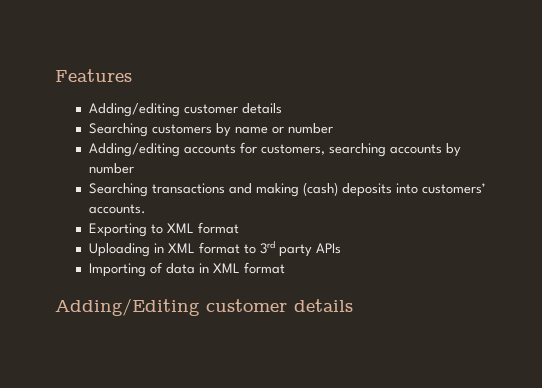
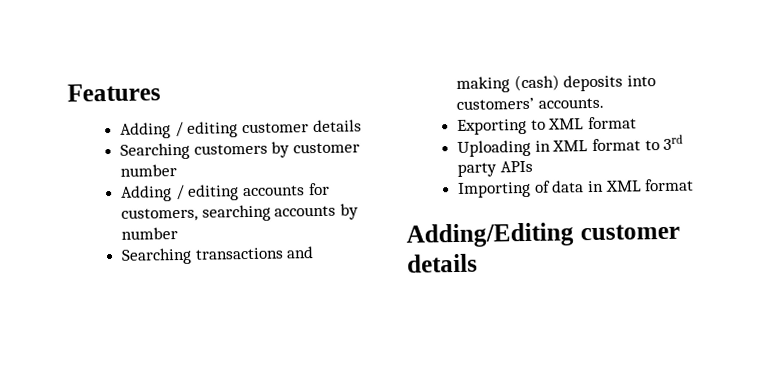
- Adding/editing customer details
+ Adding / editing customer details
- Searching customers by name or number
- Adding/editing accounts for customers, searching accounts by number
+ Searching customers by customer number
+ Adding / editing accounts for customers, searching accounts by number

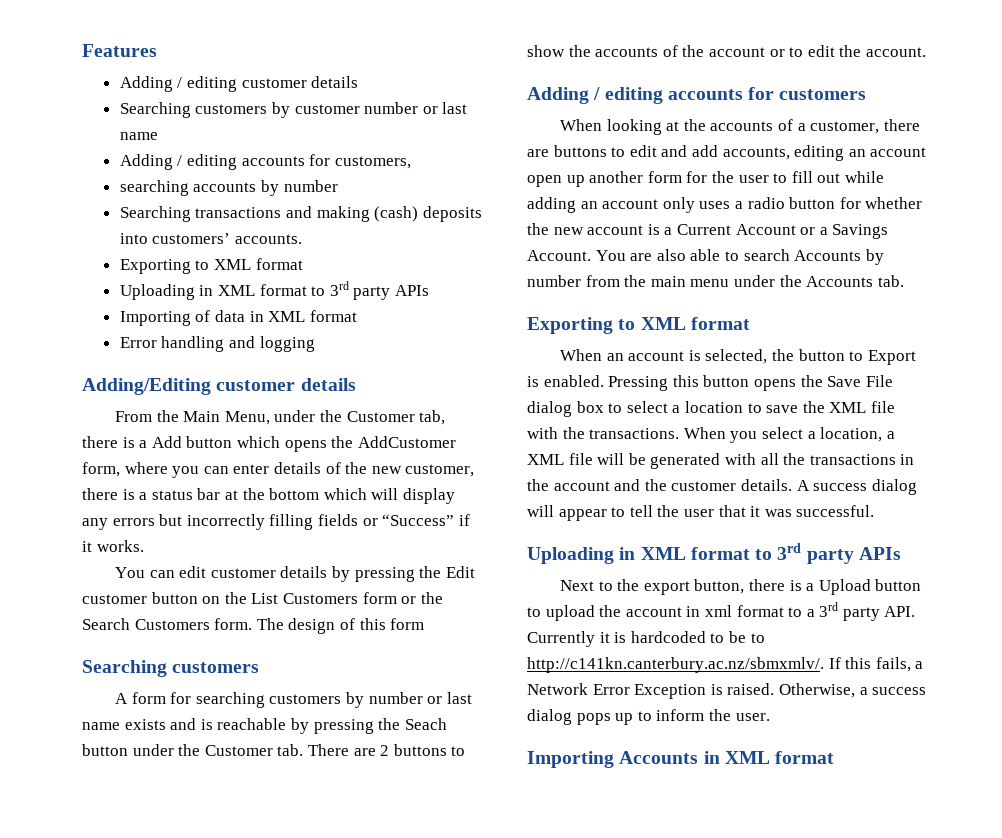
- Searching customers by customer number
+ Searching customers by customer number or last name
- Adding / editing accounts for customers, searching accounts by number
+ Adding / editing accounts for customers,
+ searching accounts by number
+ Error handling and logging
+ From the Main Menu, under the Customer tab, there is a Add button which opens the AddCustomer form, where you can enter details of the new customer, there is a status bar at the bottom which will display any errors but incorrectly filling fields or “Success” if it works.
+ You can edit customer details by pressing the Edit customer button on the List Customers form or the Search Customers form. The design of this form
+ Searching customers
+ A form for searching customers by number or last name exists and is reachable by pressing the Seach button under the Customer tab. There are 2 buttons to show the accounts of the account or to edit the account.
+ Adding / editing accounts for customers
+ When looking at the accounts of a customer, there are buttons to edit and add accounts, editing an account open up another form for the user to fill out while adding an account only uses a radio button for whether the new account is a Current Account or a Savings Account. You are also able to search Accounts by number from the main menu under the Accounts tab.
+ Exporting to XML format
+ When an account is selected, the button to Export is enabled. Pressing this button opens the Save File dialog box to select a location to save the XML file with the transactions. When you select a location, a XML file will be generated with all the transactions in the account and the customer details. A success dialog will appear to tell the user that it was successful.
+ Uploading in XML format to 3rd party APIs
+ Next to the export button, there is a Upload button to upload the account in xml format to a 3rd party API. Currently it is hardcoded to be to http://c141kn.canterbury.ac.nz/sbmxmlv/. If this fails, a Network Error Exception is raised. Otherwise, a success dialog pops up to inform the user.
+ Importing Accounts in XML format

